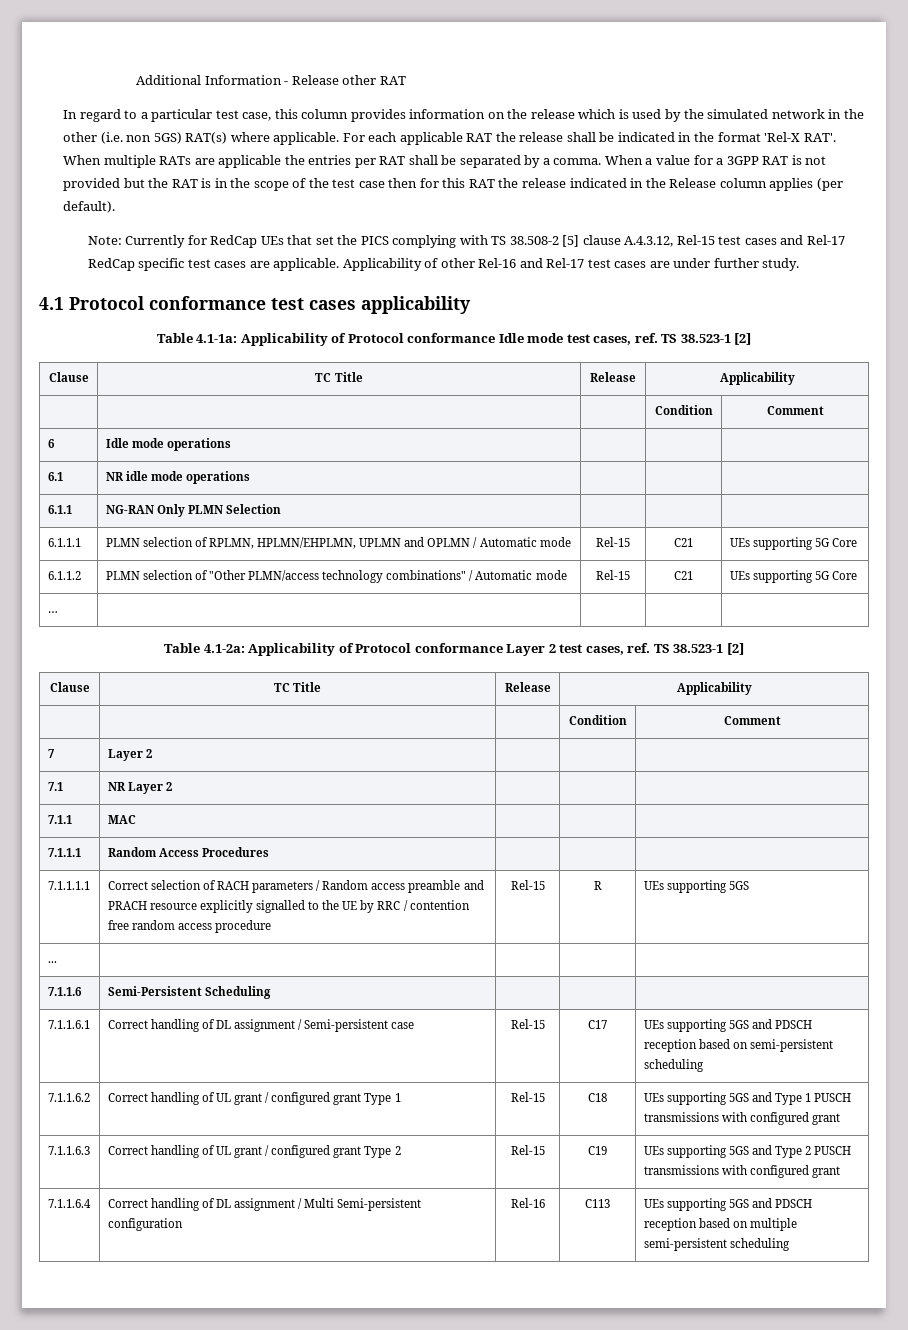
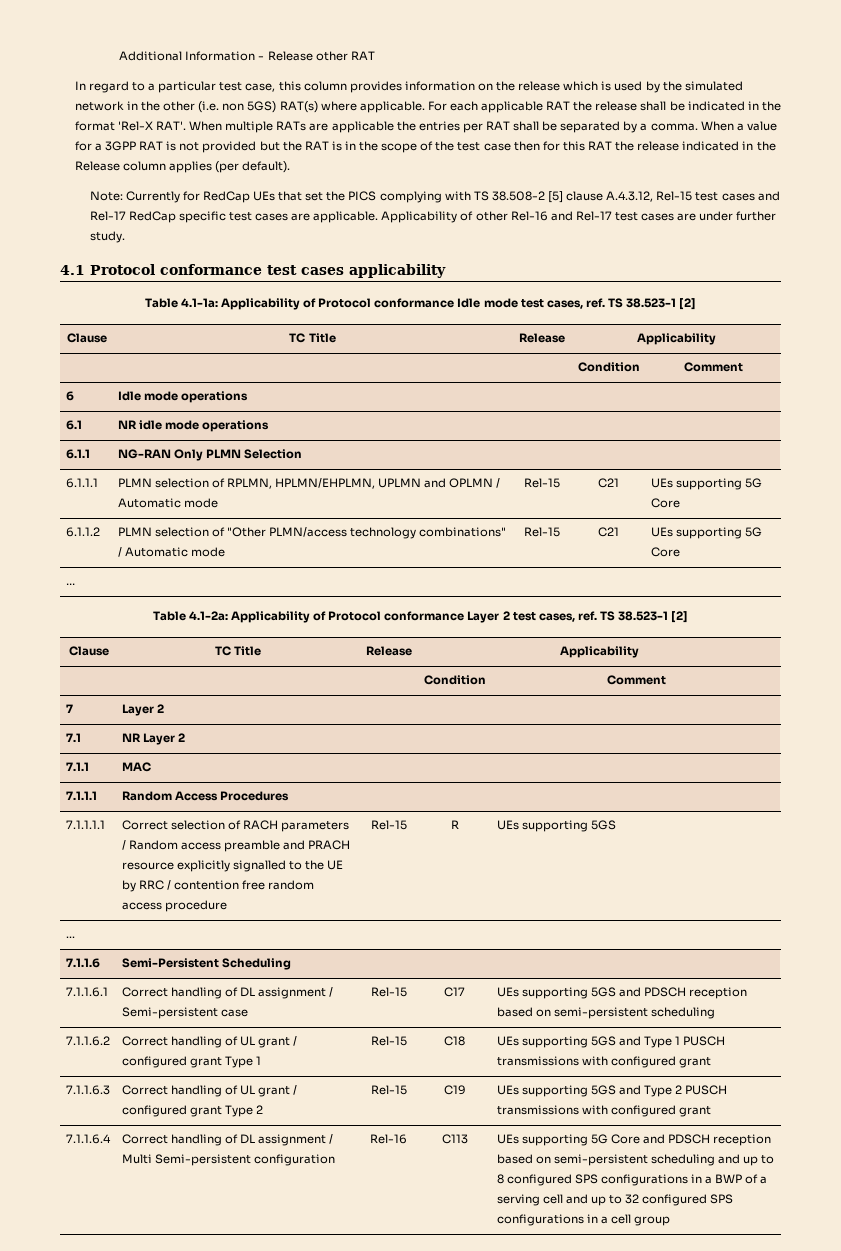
- UEs supporting 5GS and PDSCH reception based on multiple semi-persistent scheduling
+ UEs supporting 5G Core and PDSCH reception based on semi-persistent scheduling and up to 8 configured SPS configurations in a BWP of a serving cell and up to 32 configured SPS configurations in a cell group

